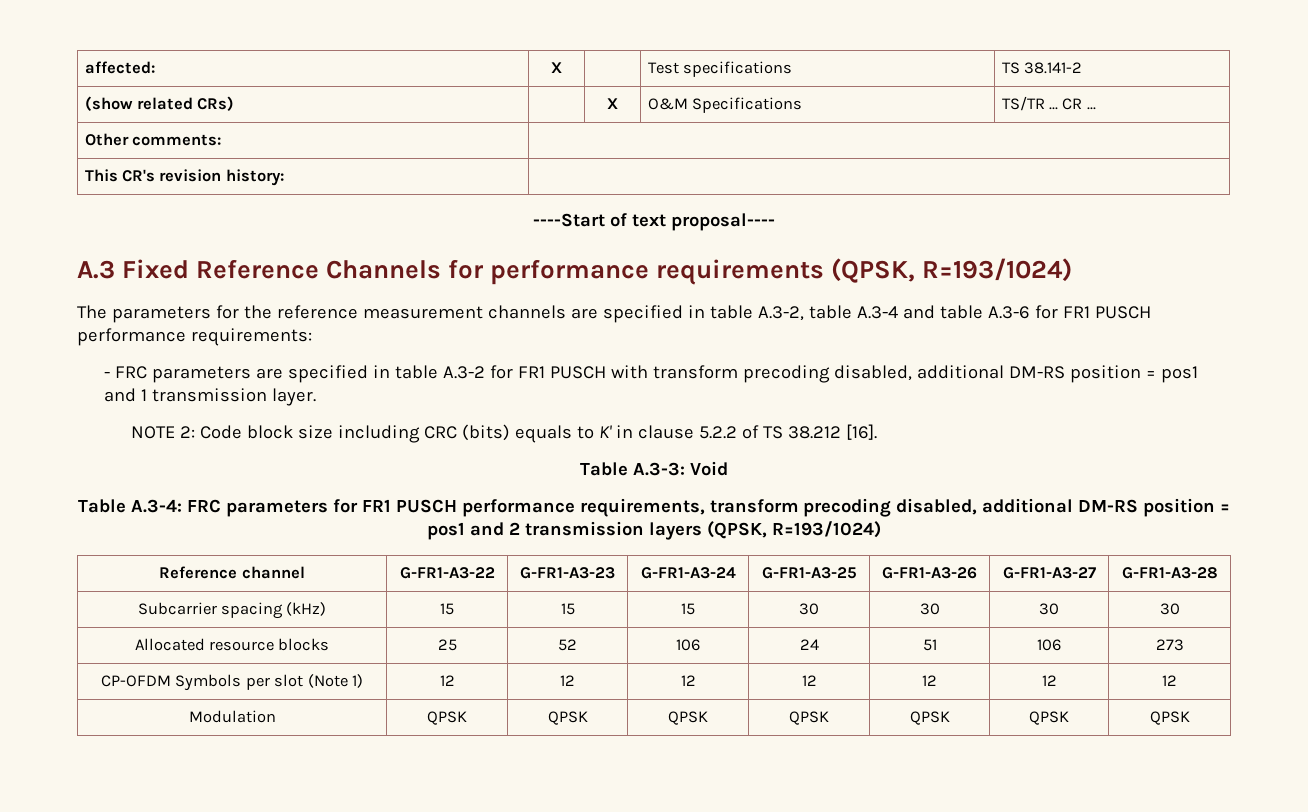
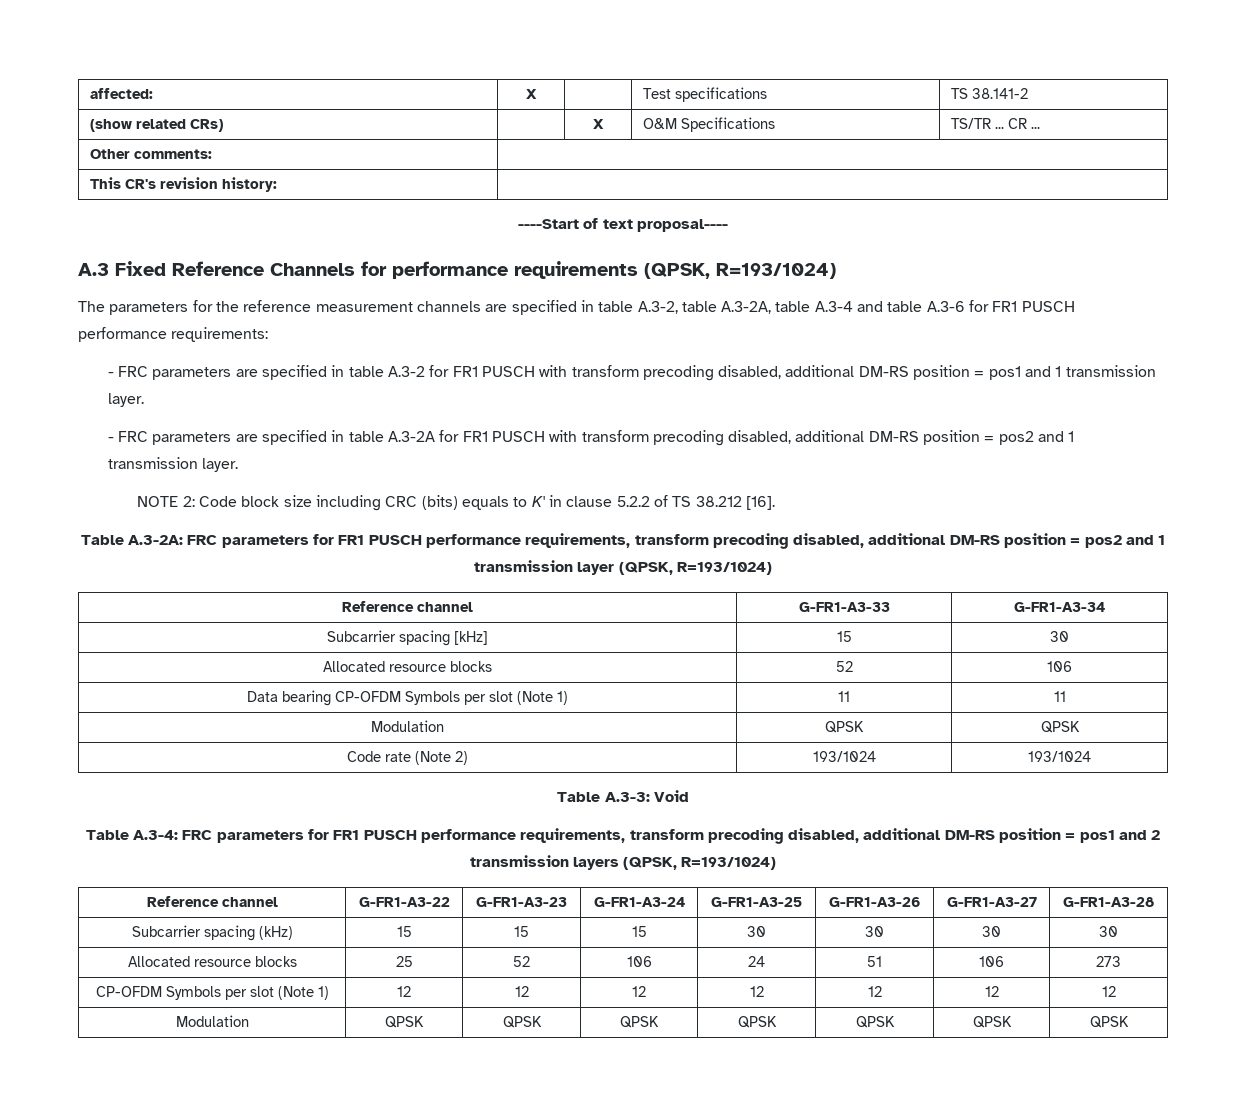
- The parameters for the reference measurement channels are specified in table A.3-2, table A.3-4 and table A.3-6 for FR1 PUSCH performance requirements:
+ The parameters for the reference measurement channels are specified in table A.3-2, table A.3-2A, table A.3-4 and table A.3-6 for FR1 PUSCH performance requirements:
+ - FRC parameters are specified in table A.3-2A for FR1 PUSCH with transform precoding disabled, additional DM-RS position = pos2 and 1 transmission layer.
+ Table A.3-2A: FRC parameters for FR1 PUSCH performance requirements, transform precoding disabled, additional DM-RS position = pos2 and 1 transmission layer (QPSK, R=193/1024)
+ Reference channel | G-FR1-A3-33 | G-FR1-A3-34
+ Subcarrier spacing [kHz] | 15 | 30
+ Allocated resource blocks | 52 | 106
+ Data bearing CP-OFDM Symbols per slot (Note 1) | 11 | 11
+ Modulation | QPSK | QPSK
+ Code rate (Note 2) | 193/1024 | 193/1024

